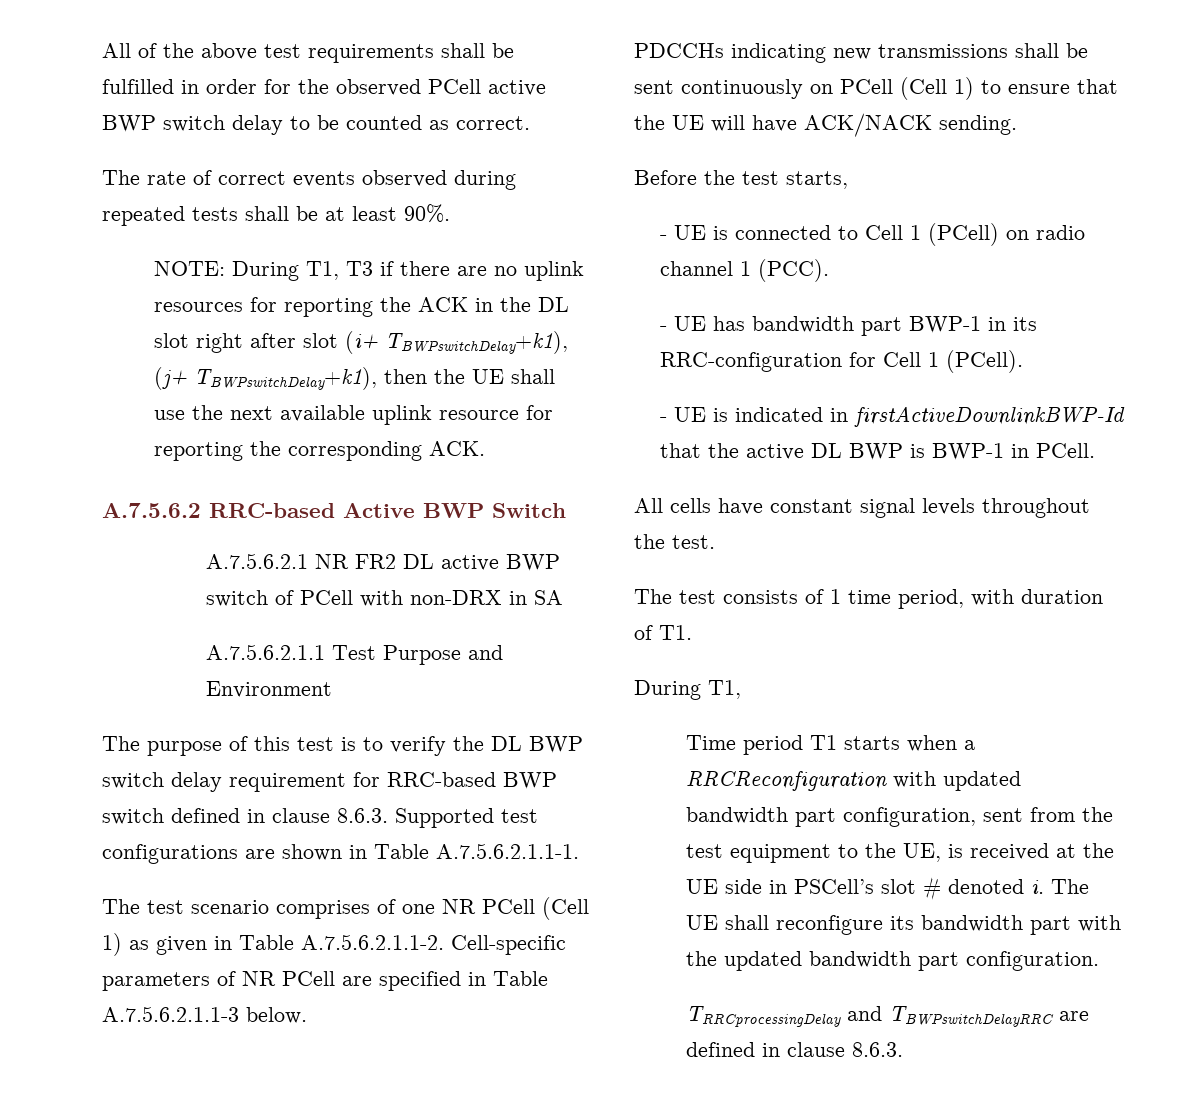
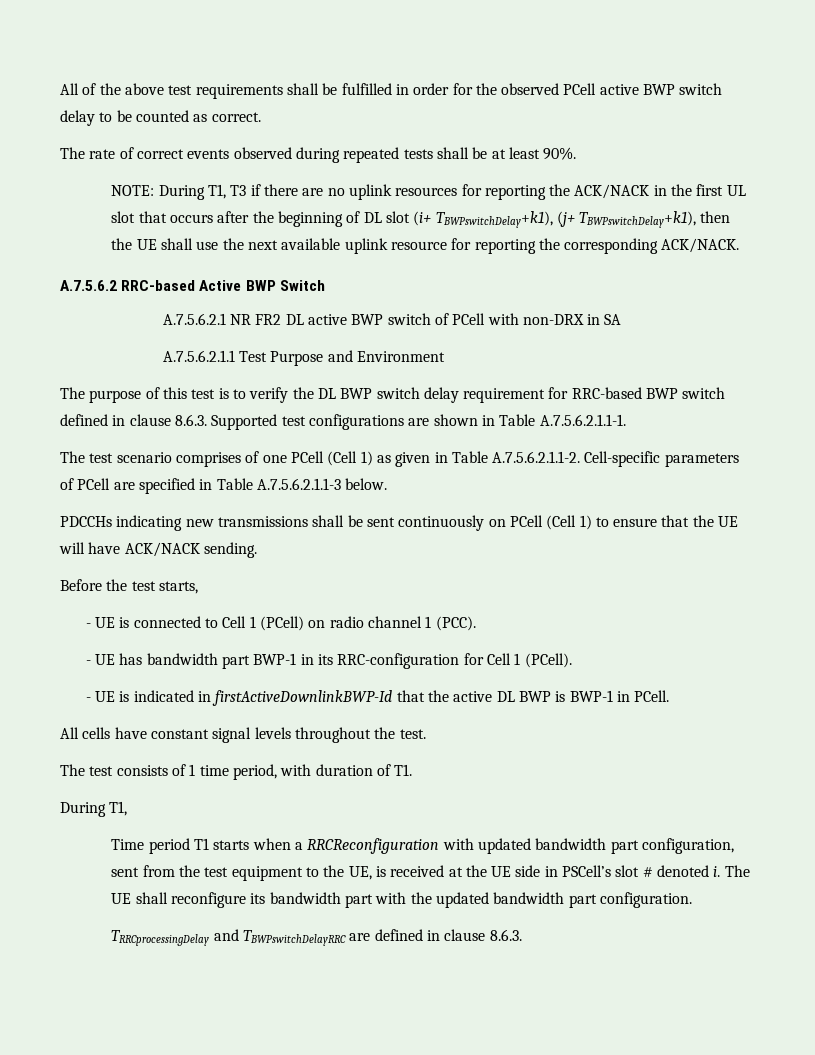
- NOTE: During T1, T3 if there are no uplink resources for reporting the ACK in the DL slot right after slot (i+ TBWPswitchDelay+k1), (j+ TBWPswitchDelay+k1), then the UE shall use the next available uplink resource for reporting the corresponding ACK.
+ NOTE: During T1, T3 if there are no uplink resources for reporting the ACK/NACK in the first UL slot that occurs after the beginning of DL slot (i+ TBWPswitchDelay+k1), (j+ TBWPswitchDelay+k1), then the UE shall use the next available uplink resource for reporting the corresponding ACK/NACK.
- The test scenario comprises of one NR PCell (Cell 1) as given in Table A.7.5.6.2.1.1-2. Cell-specific parameters of NR PCell are specified in Table A.7.5.6.2.1.1-3 below.
+ The test scenario comprises of one PCell (Cell 1) as given in Table A.7.5.6.2.1.1-2. Cell-specific parameters of PCell are specified in Table A.7.5.6.2.1.1-3 below.

